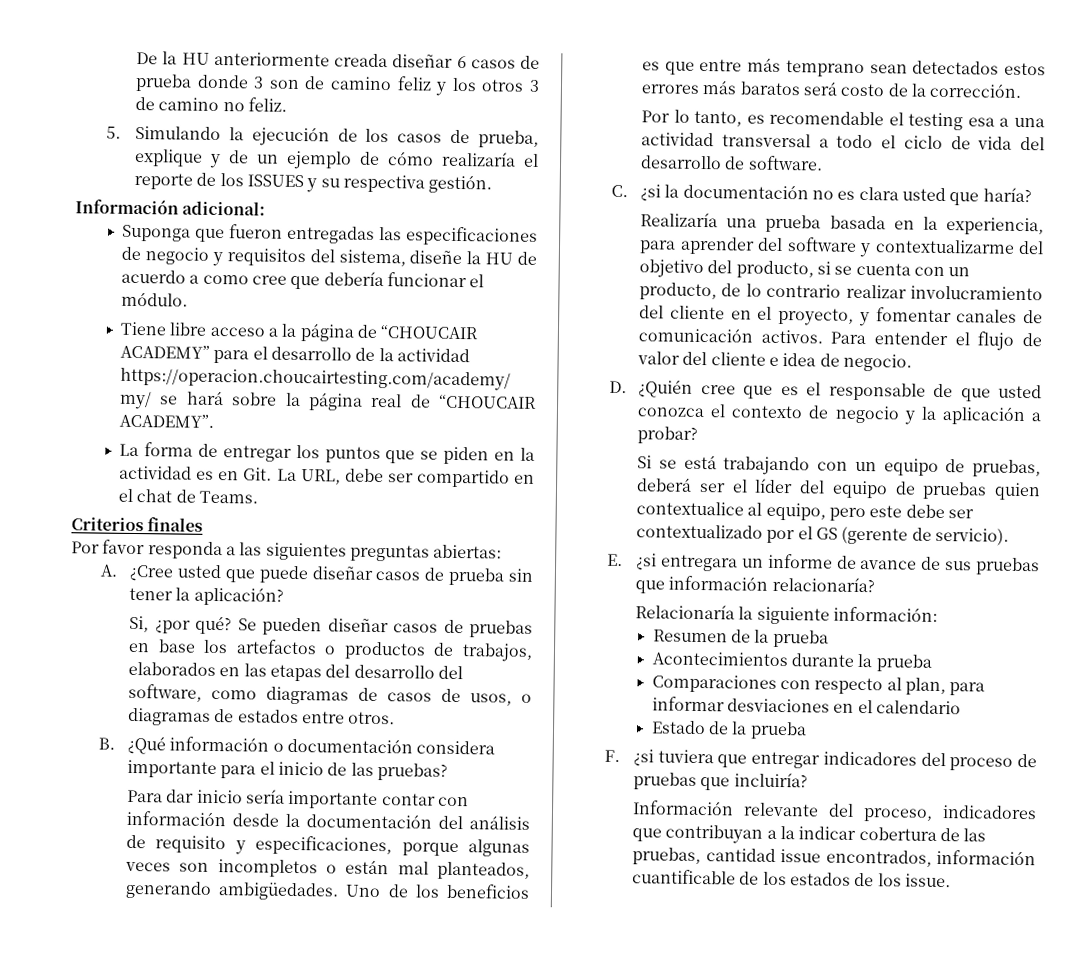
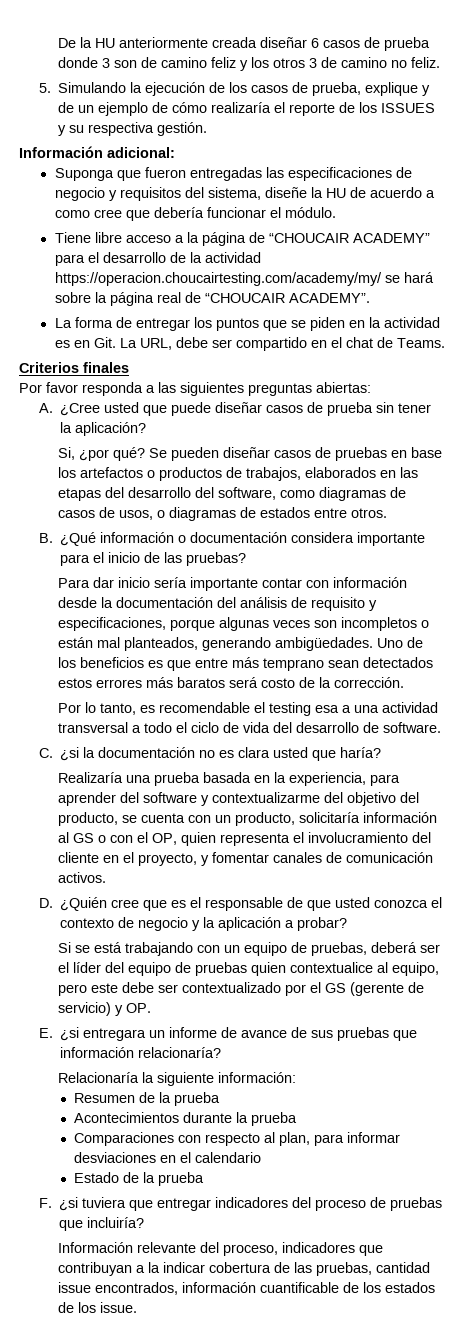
- Realizaría una prueba basada en la experiencia, para aprender del software y contextualizarme del objetivo del producto, si se cuenta con un producto, de lo contrario realizar involucramiento del cliente en el proyecto, y fomentar canales de comunicación activos. Para entender el flujo de valor del cliente e idea de negocio.
+ Realizaría una prueba basada en la experiencia, para aprender del software y contextualizarme del objetivo del producto, se cuenta con un producto, solicitaría información al GS o con el OP, quien representa el involucramiento del cliente en el proyecto, y fomentar canales de comunicación activos.
- Si se está trabajando con un equipo de pruebas, deberá ser el líder del equipo de pruebas quien contextualice al equipo, pero este debe ser contextualizado por el GS (gerente de servicio).
+ Si se está trabajando con un equipo de pruebas, deberá ser el líder del equipo de pruebas quien contextualice al equipo, pero este debe ser contextualizado por el GS (gerente de servicio) y OP.

